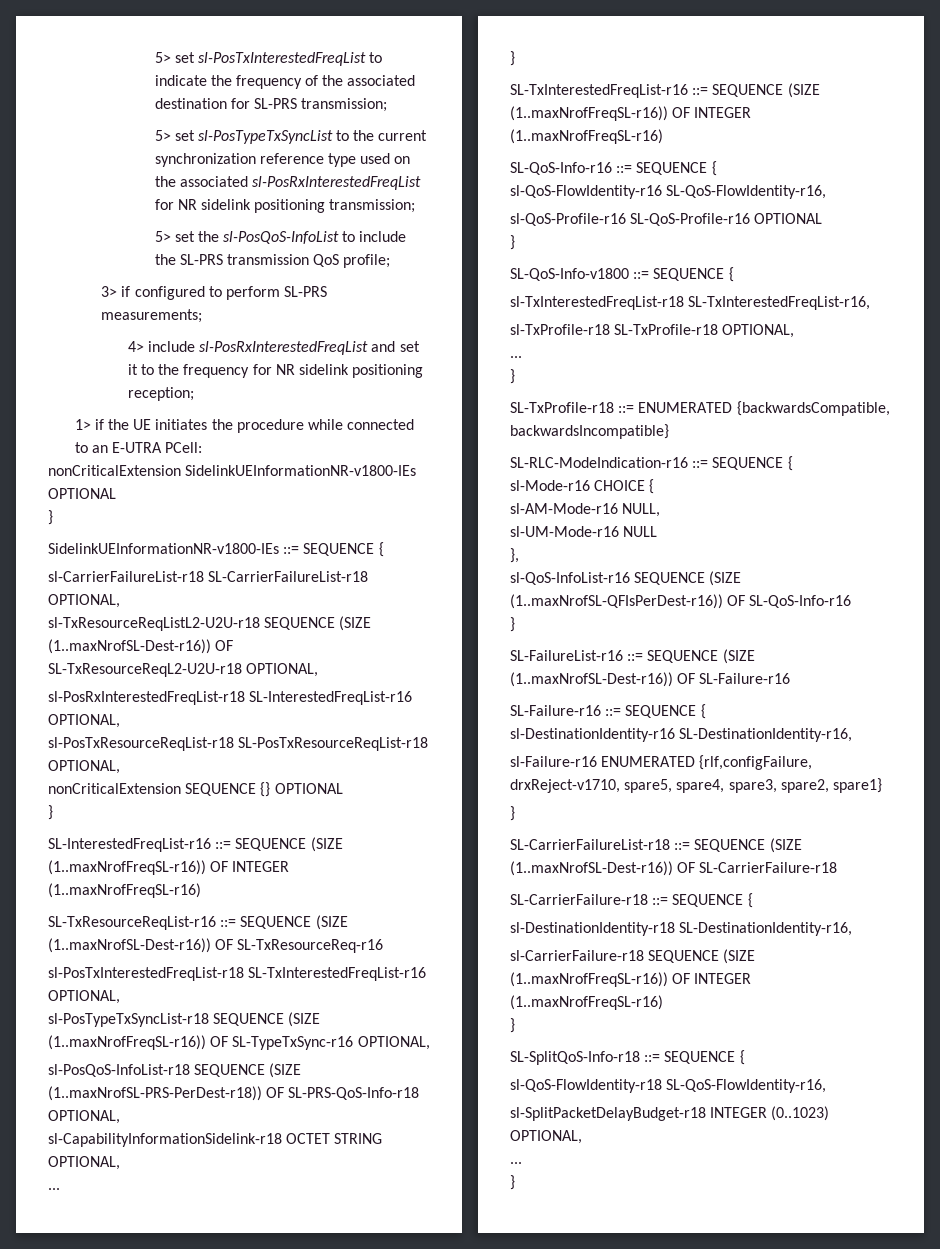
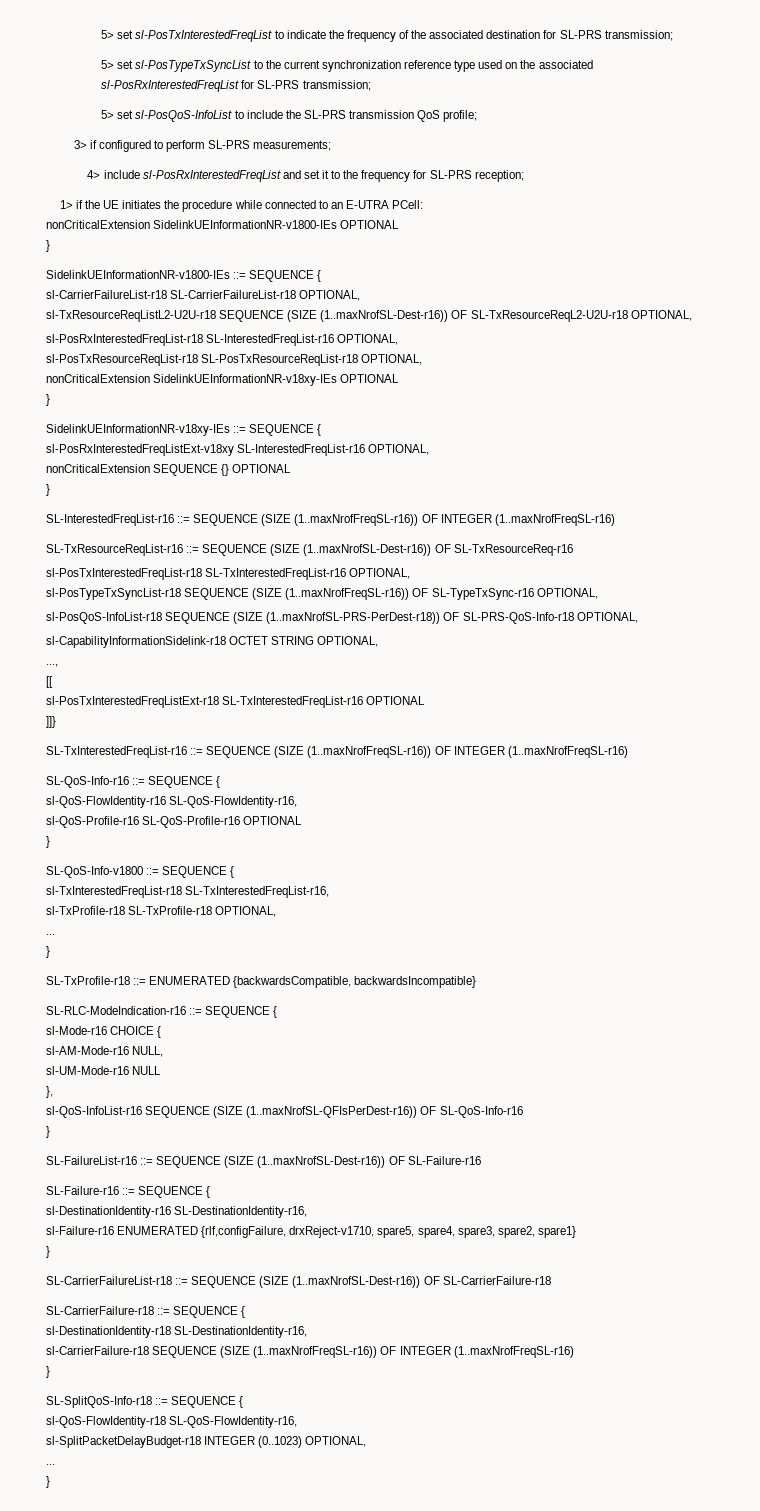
- 5> set sl-PosTypeTxSyncList to the current synchronization reference type used on the associated sl-PosRxInterestedFreqList for NR sidelink positioning transmission;
- 5> set the sl-PosQoS-InfoList to include the SL-PRS transmission QoS profile;
+ 5> set sl-PosTypeTxSyncList to the current synchronization reference type used on the associated sl-PosRxInterestedFreqList for SL-PRS transmission;
+ 5> set sl-PosQoS-InfoList to include the SL-PRS transmission QoS profile;
- 4> include sl-PosRxInterestedFreqList and set it to the frequency for NR sidelink positioning reception;
+ 4> include sl-PosRxInterestedFreqList and set it to the frequency for SL-PRS reception;
+ nonCriticalExtension SidelinkUEInformationNR-v18xy-IEs OPTIONAL
+ }
+ SidelinkUEInformationNR-v18xy-IEs ::= SEQUENCE {
+ sl-PosRxInterestedFreqListExt-v18xy SL-InterestedFreqList-r16 OPTIONAL,
  sl-CapabilityInformationSidelink-r18 OCTET STRING OPTIONAL,
- ...
- }
+ ...,
+ [[
+ sl-PosTxInterestedFreqListExt-r18 SL-TxInterestedFreqList-r16 OPTIONAL
+ ]]}

